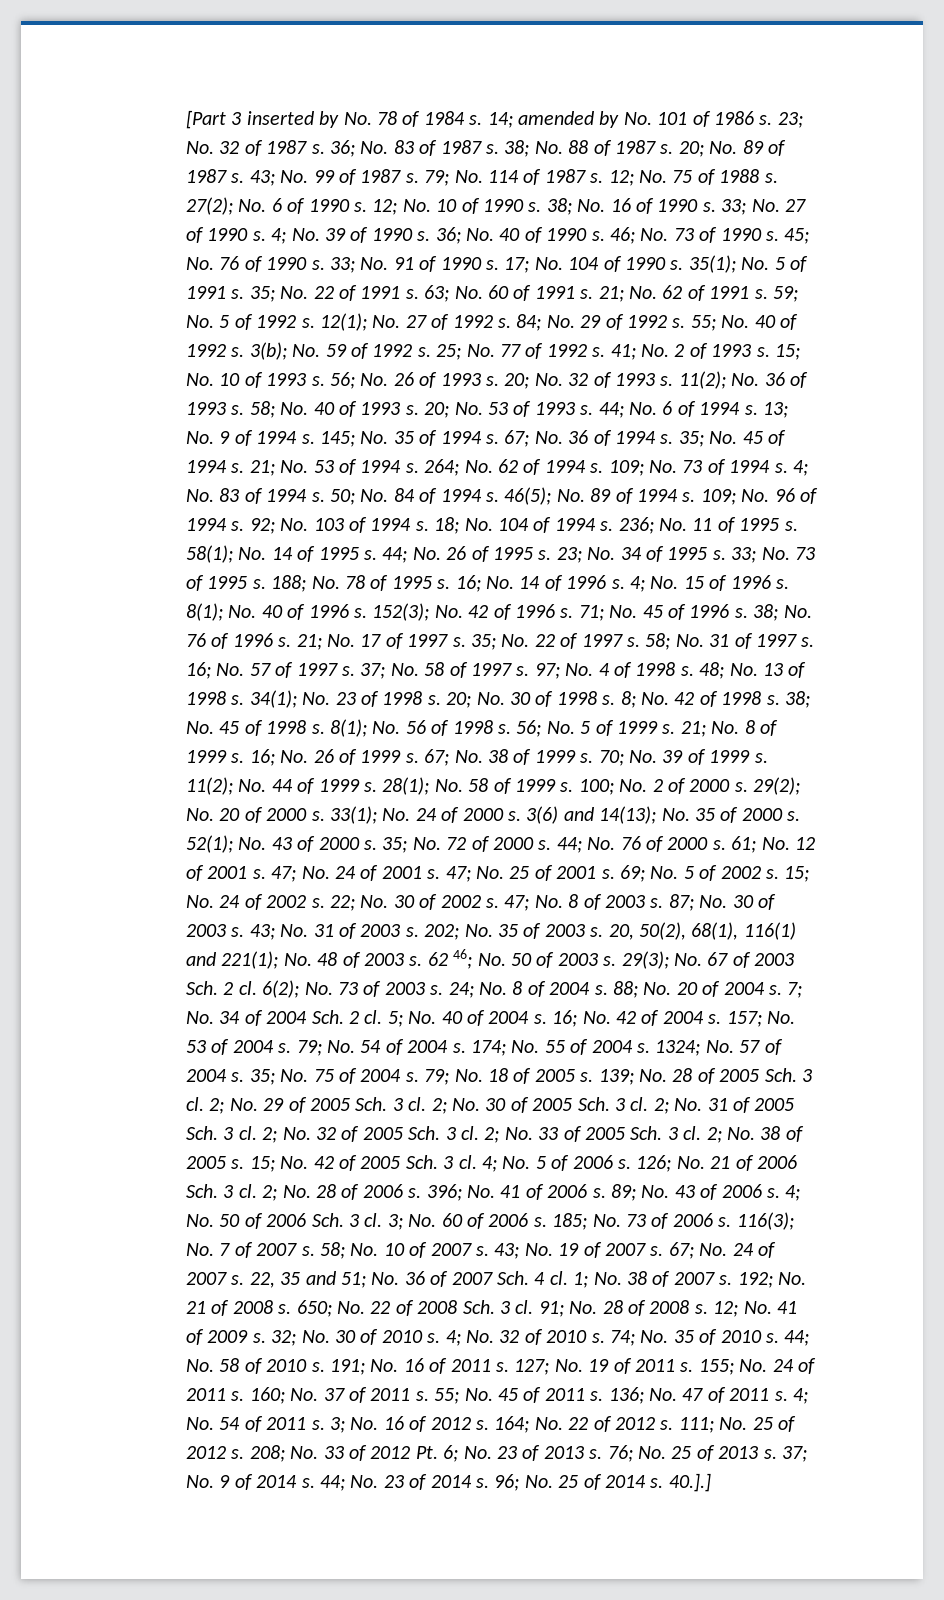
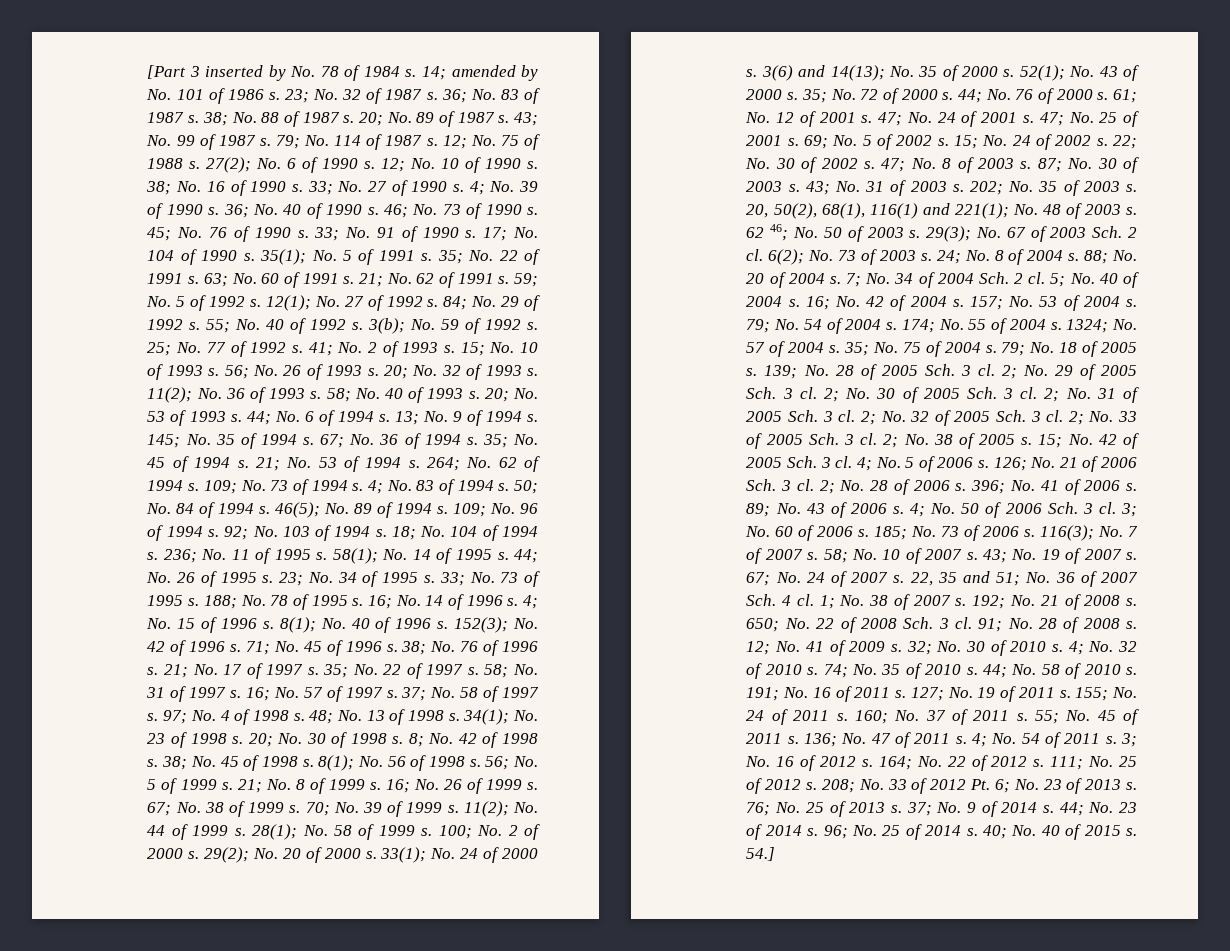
- 40.].]
+ 40; No. 40 of 2015 s. 54.]

